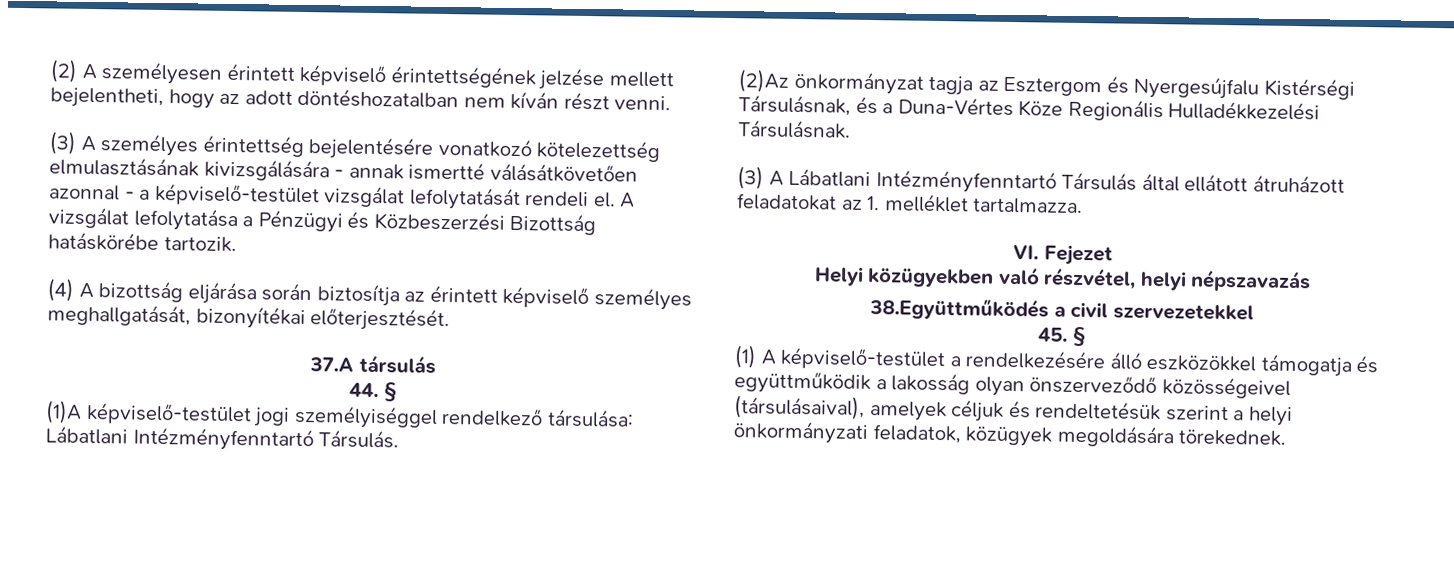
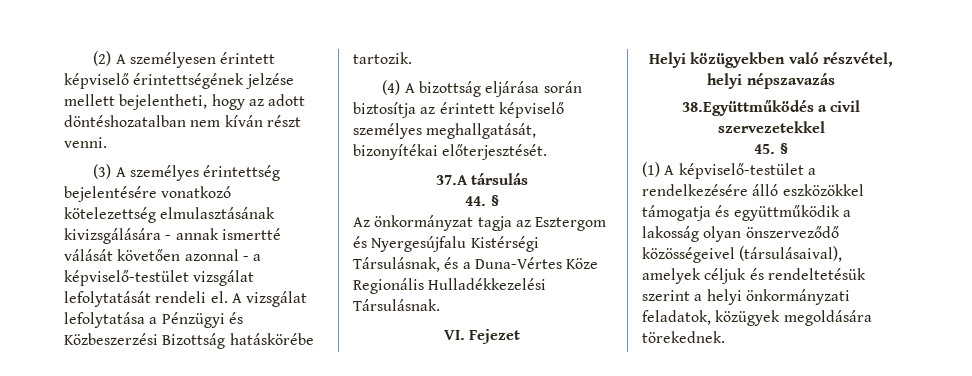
- (3) A személyes érintettség bejelentésére vonatkozó kötelezettség elmulasztásának kivizsgálására - annak ismertté válásátkövetően azonnal - a képviselő-testület vizsgálat lefolytatását rendeli el.
+ (3) A személyes érintettség bejelentésére vonatkozó kötelezettség elmulasztásának kivizsgálására - annak ismertté válását követően azonnal - a képviselő-testület vizsgálat lefolytatását rendeli el.
- (1)A képviselő-testület jogi személyiséggel rendelkező társulása: Lábatlani Intézményfenntartó Társulás.
- (2)Az önkormányzat tagja az Esztergom és Nyergesújfalu Kistérségi Társulásnak, és a Duna-Vértes Köze Regionális Hulladékkezelési Társulásnak.
+ Az önkormányzat tagja az Esztergom és Nyergesújfalu Kistérségi Társulásnak, és a Duna-Vértes Köze Regionális Hulladékkezelési Társulásnak.
- (3) A Lábatlani Intézményfenntartó Társulás által ellátott átruházott feladatokat az 1. melléklet tartalmazza.

